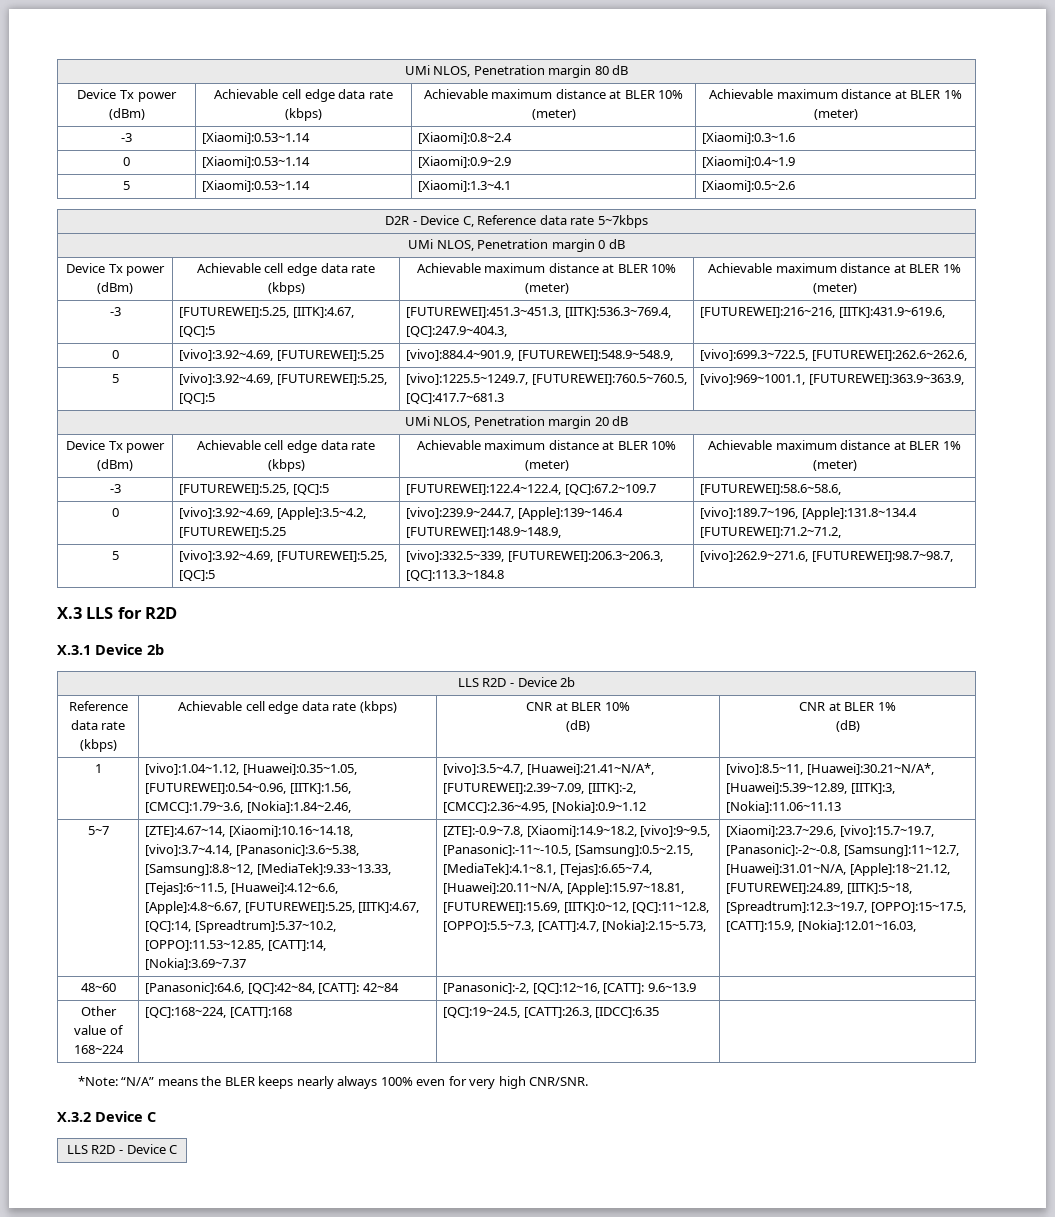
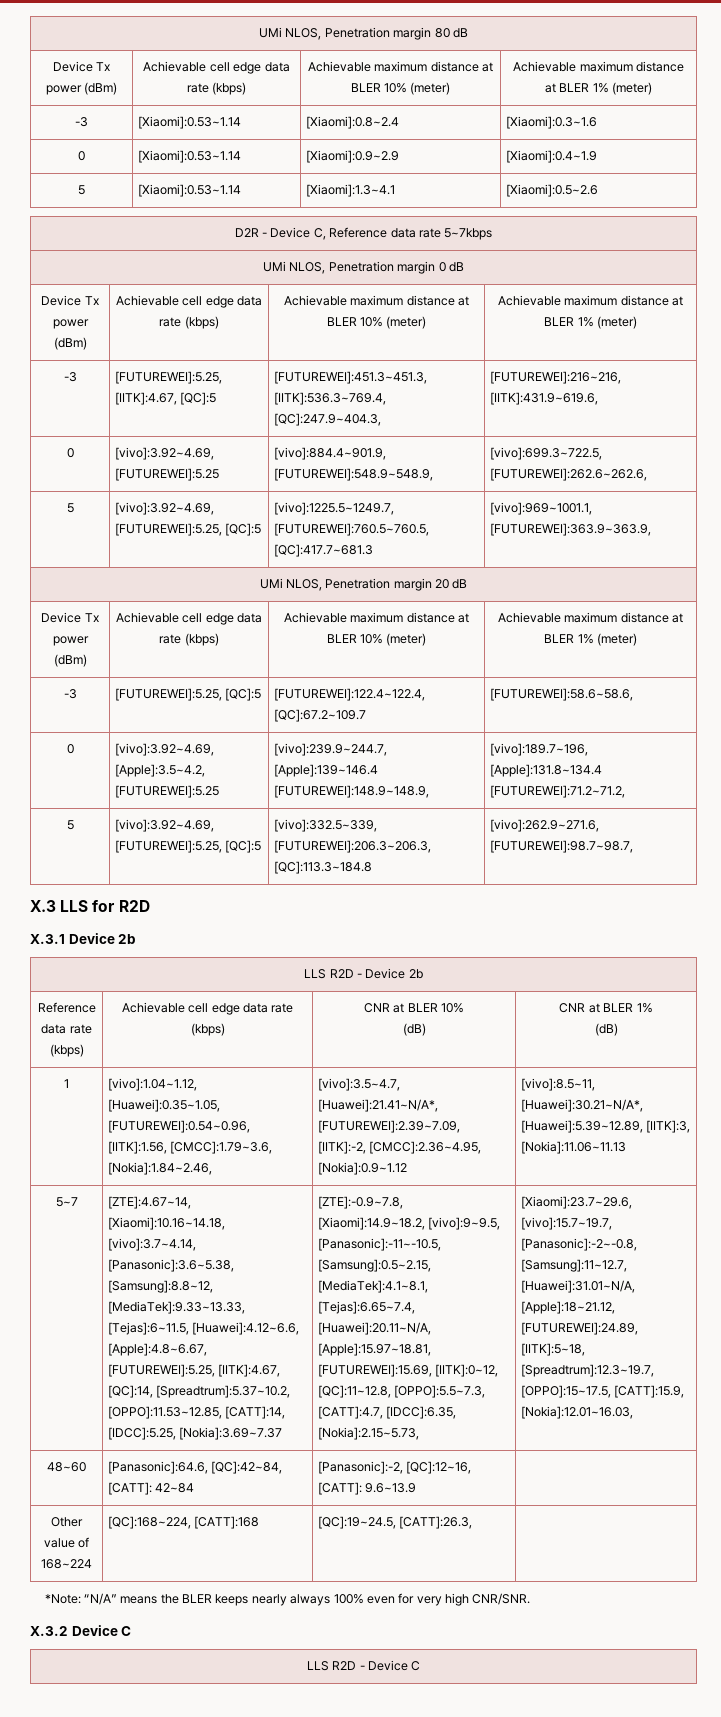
- [ZTE]:4.67~14, [Xiaomi]:10.16~14.18, [vivo]:3.7~4.14, [Panasonic]:3.6~5.38, [Samsung]:8.8~12, [MediaTek]:9.33~13.33, [Tejas]:6~11.5, [Huawei]:4.12~6.6, [Apple]:4.8~6.67, [FUTUREWEI]:5.25, [IITK]:4.67, [QC]:14, [Spreadtrum]:5.37~10.2, [OPPO]:11.53~12.85, [CATT]:14, [Nokia]:3.69~7.37
+ [ZTE]:4.67~14, [Xiaomi]:10.16~14.18, [vivo]:3.7~4.14, [Panasonic]:3.6~5.38, [Samsung]:8.8~12, [MediaTek]:9.33~13.33, [Tejas]:6~11.5, [Huawei]:4.12~6.6, [Apple]:4.8~6.67, [FUTUREWEI]:5.25, [IITK]:4.67, [QC]:14, [Spreadtrum]:5.37~10.2, [OPPO]:11.53~12.85, [CATT]:14, [IDCC]:5.25, [Nokia]:3.69~7.37
- [ZTE]:-0.9~7.8, [Xiaomi]:14.9~18.2, [vivo]:9~9.5, [Panasonic]:-11~-10.5, [Samsung]:0.5~2.15, [MediaTek]:4.1~8.1, [Tejas]:6.65~7.4, [Huawei]:20.11~N/A, [Apple]:15.97~18.81, [FUTUREWEI]:15.69, [IITK]:0~12, [QC]:11~12.8, [OPPO]:5.5~7.3, [CATT]:4.7, [Nokia]:2.15~5.73,
+ [ZTE]:-0.9~7.8, [Xiaomi]:14.9~18.2, [vivo]:9~9.5, [Panasonic]:-11~-10.5, [Samsung]:0.5~2.15, [MediaTek]:4.1~8.1, [Tejas]:6.65~7.4, [Huawei]:20.11~N/A, [Apple]:15.97~18.81, [FUTUREWEI]:15.69, [IITK]:0~12, [QC]:11~12.8, [OPPO]:5.5~7.3, [CATT]:4.7, [IDCC]:6.35, [Nokia]:2.15~5.73,
- Other value of 168~224 | [QC]:168~224, [CATT]:168 | [QC]:19~24.5, [CATT]:26.3, [IDCC]:6.35 |
+ Other value of 168~224 | [QC]:168~224, [CATT]:168 | [QC]:19~24.5, [CATT]:26.3, |

